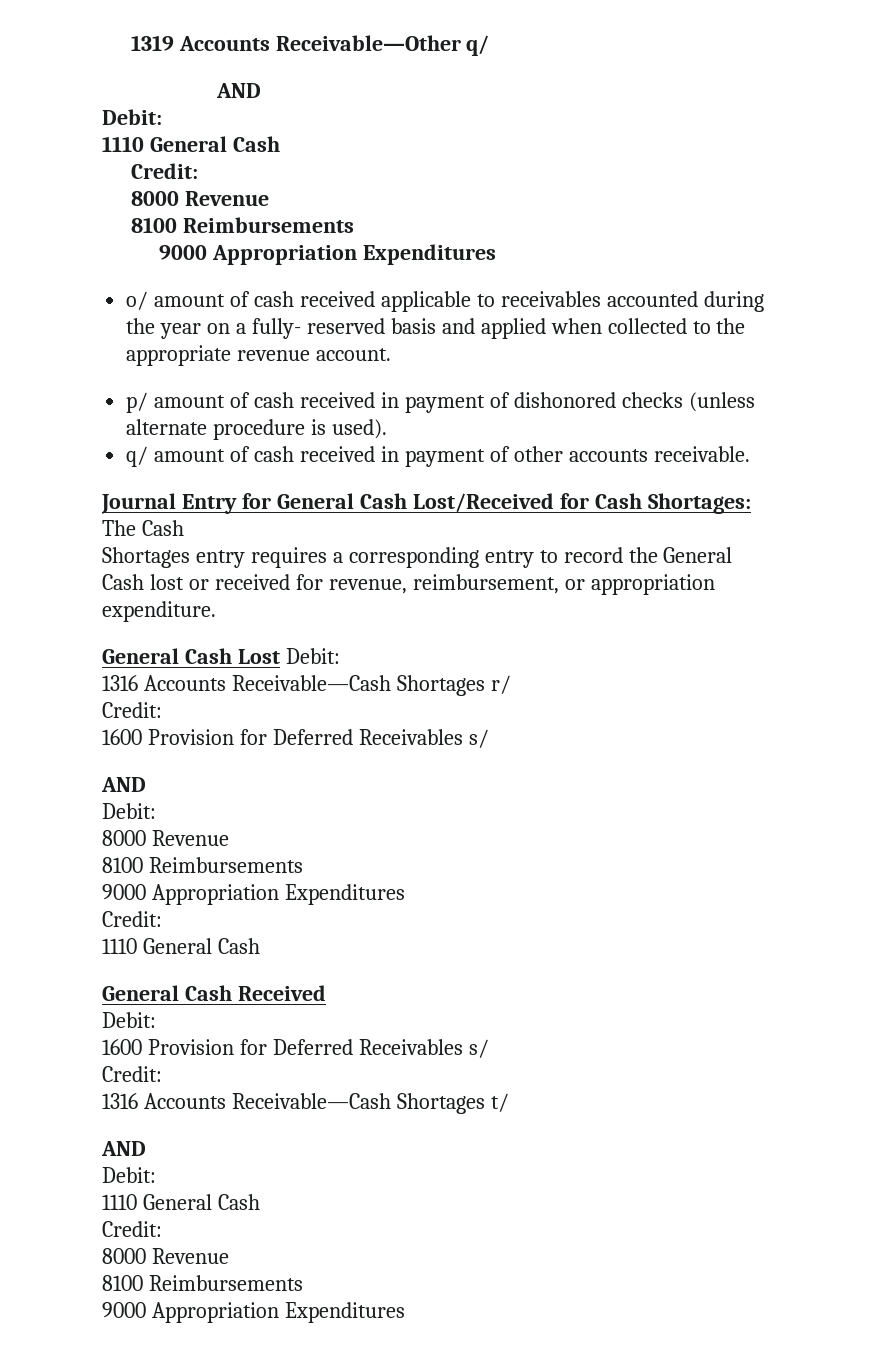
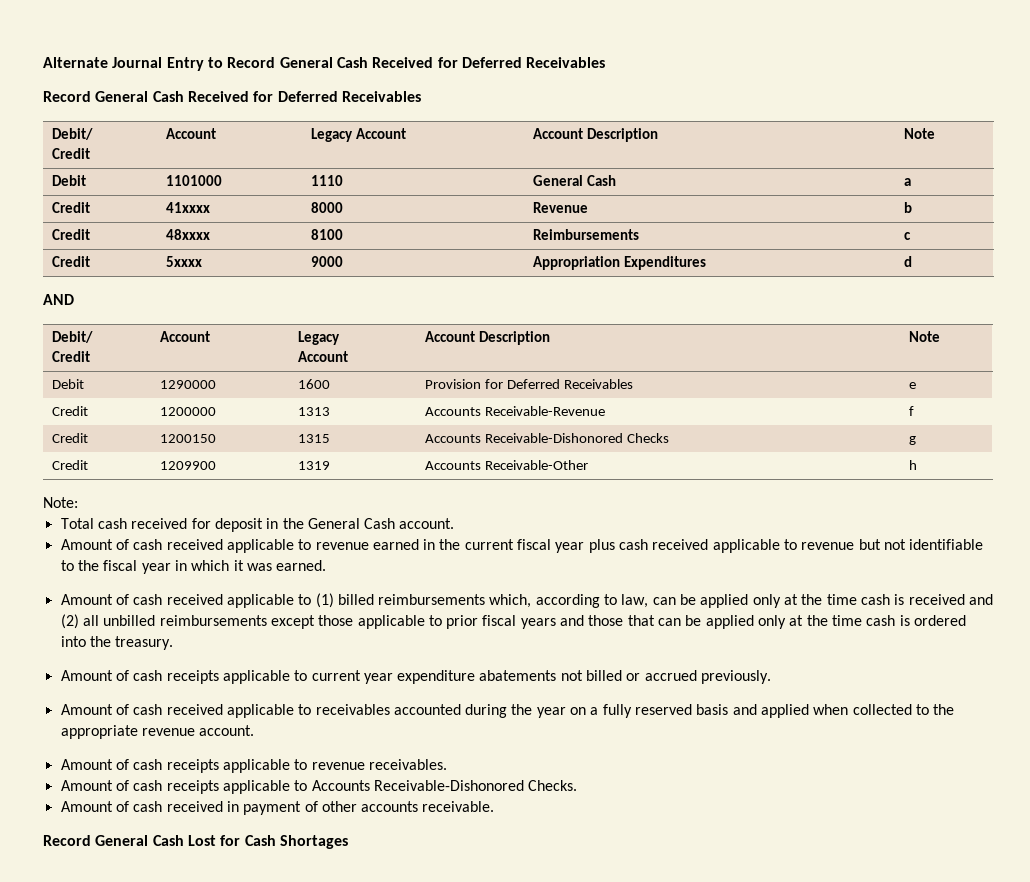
- 1319 Accounts Receivable—Other q/
+ Alternate Journal Entry to Record General Cash Received for Deferred Receivables
+ Record General Cash Received for Deferred Receivables
+ Debit/
+ Credit | Account | Legacy Account | Account Description | Note
+ Debit | 1101000 | 1110 | General Cash | a
+ Credit | 41xxxx | 8000 | Revenue | b
+ Credit | 48xxxx | 8100 | Reimbursements | c
+ Credit | 5xxxx | 9000 | Appropriation Expenditures | d
  AND
- Debit:
- 1110 General Cash
- Credit:
- 8000 Revenue
- 8100 Reimbursements
- 9000 Appropriation Expenditures
- o/ amount of cash received applicable to receivables accounted during the year on a fully- reserved basis and applied when collected to the appropriate revenue account.
+ Debit/
+ Credit | Account | Legacy
+ Account | Account Description | Note
+ Debit | 1290000 | 1600 | Provision for Deferred Receivables | e
+ Credit | 1200000 | 1313 | Accounts Receivable-Revenue | f
+ Credit | 1200150 | 1315 | Accounts Receivable-Dishonored Checks | g
+ Credit | 1209900 | 1319 | Accounts Receivable-Other | h
+ Note:
+ Total cash received for deposit in the General Cash account.
+ Amount of cash received applicable to revenue earned in the current fiscal year plus cash received applicable to revenue but not identifiable to the fiscal year in which it was earned.
+ Amount of cash received applicable to (1) billed reimbursements which, according to law, can be applied only at the time cash is received and (2) all unbilled reimbursements except those applicable to prior fiscal years and those that can be applied only at the time cash is ordered into the treasury.
+ Amount of cash receipts applicable to current year expenditure abatements not billed or accrued previously.
+ Amount of cash received applicable to receivables accounted during the year on a fully reserved basis and applied when collected to the appropriate revenue account.
- p/ amount of cash received in payment of dishonored checks (unless alternate procedure is used).
- q/ amount of cash received in payment of other accounts receivable.
+ Amount of cash receipts applicable to revenue receivables.
+ Amount of cash receipts applicable to Accounts Receivable-Dishonored Checks.
+ Amount of cash received in payment of other accounts receivable.
- Journal Entry for General Cash Lost/Received for Cash Shortages: The Cash
- Shortages entry requires a corresponding entry to record the General Cash lost or received for revenue, reimbursement, or appropriation expenditure.
- General Cash Lost Debit:
- 1316 Accounts Receivable—Cash Shortages r/
- Credit:
- 1600 Provision for Deferred Receivables s/
- AND
- Debit:
- 8000 Revenue
- 8100 Reimbursements
- 9000 Appropriation Expenditures
- Credit:
- 1110 General Cash
- General Cash Received
- Debit:
- 1600 Provision for Deferred Receivables s/
- Credit:
- 1316 Accounts Receivable—Cash Shortages t/
- AND
- Debit:
- 1110 General Cash
- Credit:
- 8000 Revenue
- 8100 Reimbursements
- 9000 Appropriation Expenditures
+ Record General Cash Lost for Cash Shortages

